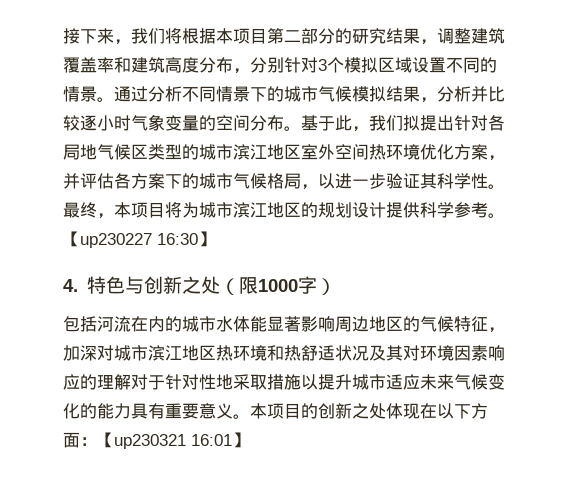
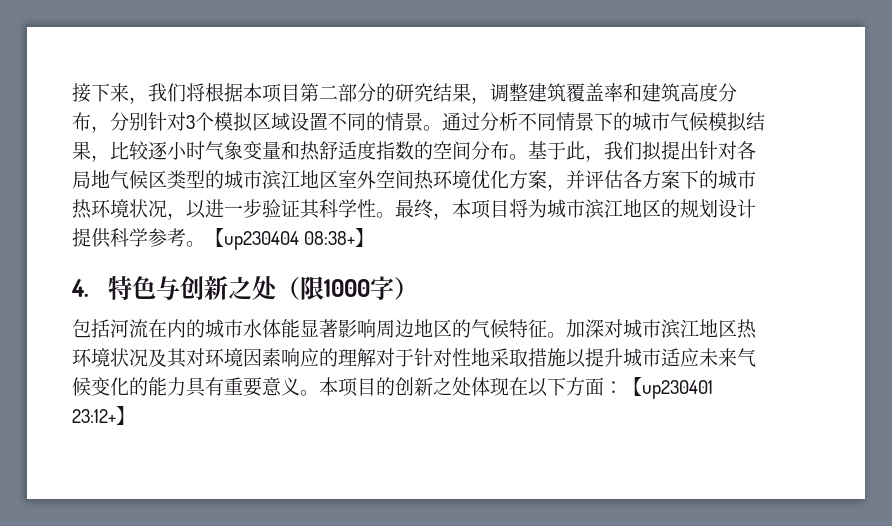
- 通过分析不同情景下的城市气候模拟结果，分析并比较逐小时气象变量的空间分布。
+ 通过分析不同情景下的城市气候模拟结果，比较逐小时气象变量和热舒适度指数的空间分布。
- 基于此，我们拟提出针对各局地气候区类型的城市滨江地区室外空间热环境优化方案，并评估各方案下的城市气候格局，以进一步验证其科学性。
+ 基于此，我们拟提出针对各局地气候区类型的城市滨江地区室外空间热环境优化方案，并评估各方案下的城市热环境状况，以进一步验证其科学性。
- 【up230227 16:30】
+ 【up230404 08:38+】
- 包括河流在内的城市水体能显著影响周边地区的气候特征，加深对城市滨江地区热环境和热舒适状况及其对环境因素响应的理解对于针对性地采取措施以提升城市适应未来气候变化的能力具有重要意义。
+ 包括河流在内的城市水体能显著影响周边地区的气候特征。加深对城市滨江地区热环境状况及其对环境因素响应的理解对于针对性地采取措施以提升城市适应未来气候变化的能力具有重要意义。
- 本项目的创新之处体现在以下方面：【up230321 16:01】
+ 本项目的创新之处体现在以下方面：【up230401 23:12+】

